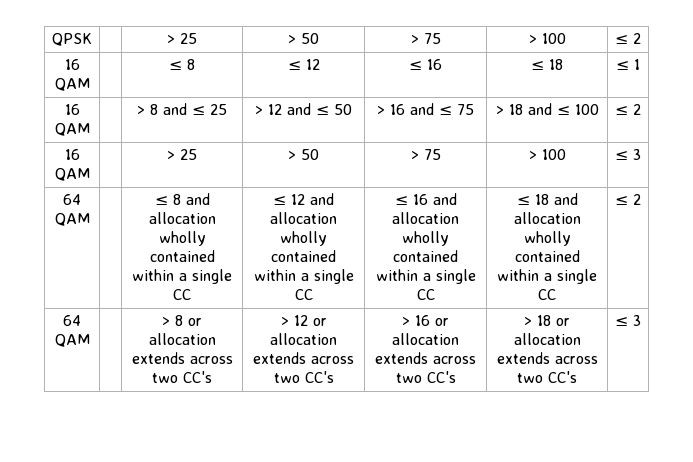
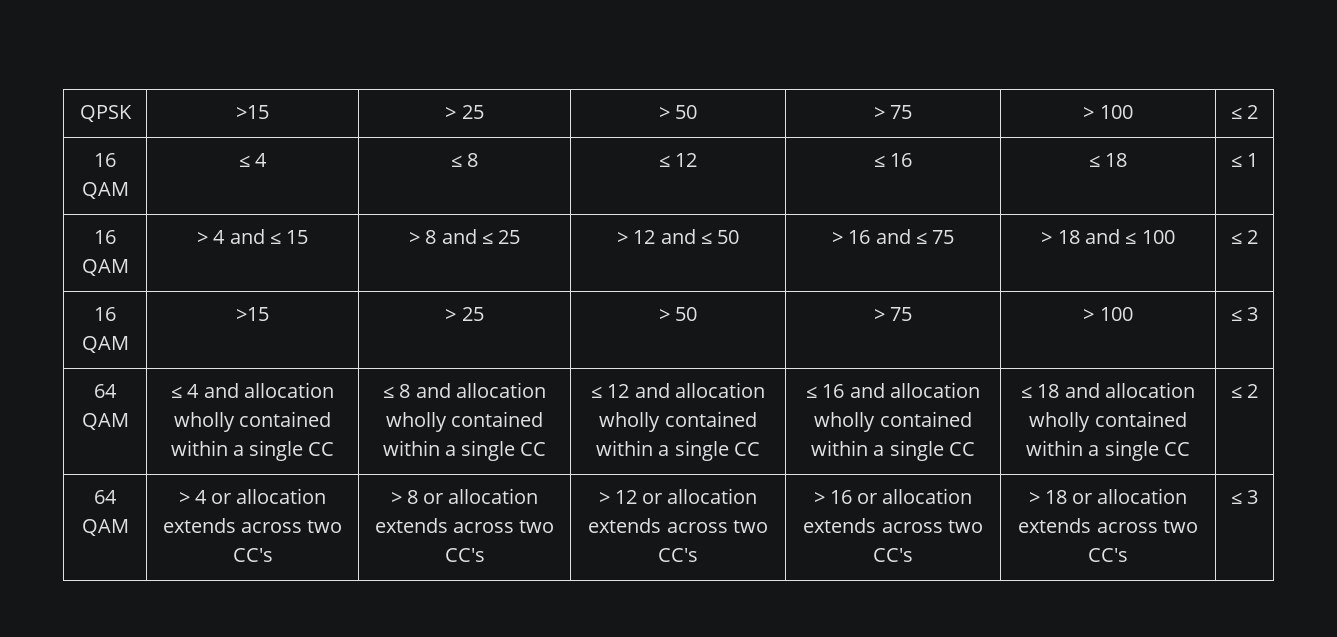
- QPSK | | > 25 | > 50 | > 75 | > 100 | ≤ 2
+ QPSK | >15 | > 25 | > 50 | > 75 | > 100 | ≤ 2
- 16 QAM | | ≤ 8 | ≤ 12 | ≤ 16 | ≤ 18 | ≤ 1
+ 16 QAM | ≤ 4 | ≤ 8 | ≤ 12 | ≤ 16 | ≤ 18 | ≤ 1
- 16 QAM | | > 8 and ≤ 25 | > 12 and ≤ 50 | > 16 and ≤ 75 | > 18 and ≤ 100 | ≤ 2
+ 16 QAM | > 4 and ≤ 15 | > 8 and ≤ 25 | > 12 and ≤ 50 | > 16 and ≤ 75 | > 18 and ≤ 100 | ≤ 2
- 16 QAM | | > 25 | > 50 | > 75 | > 100 | ≤ 3
+ 16 QAM | >15 | > 25 | > 50 | > 75 | > 100 | ≤ 3
+ ≤ 4 and allocation wholly contained within a single CC
+ > 4 or allocation extends across two CC's

